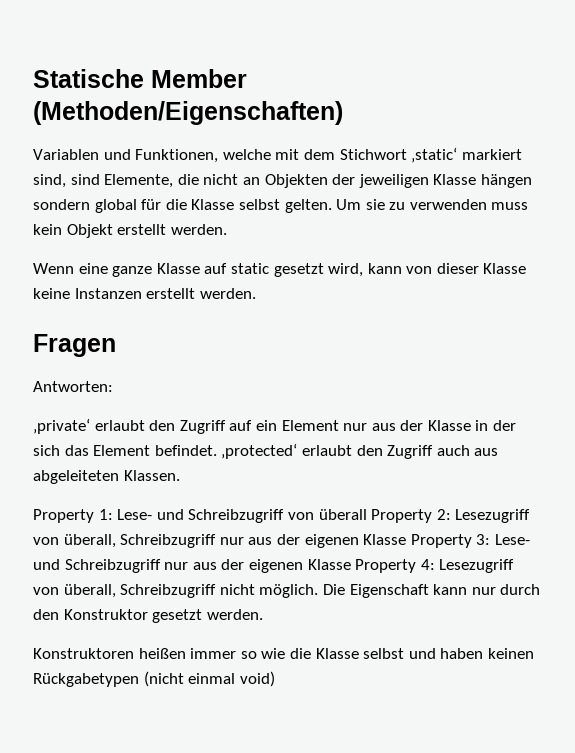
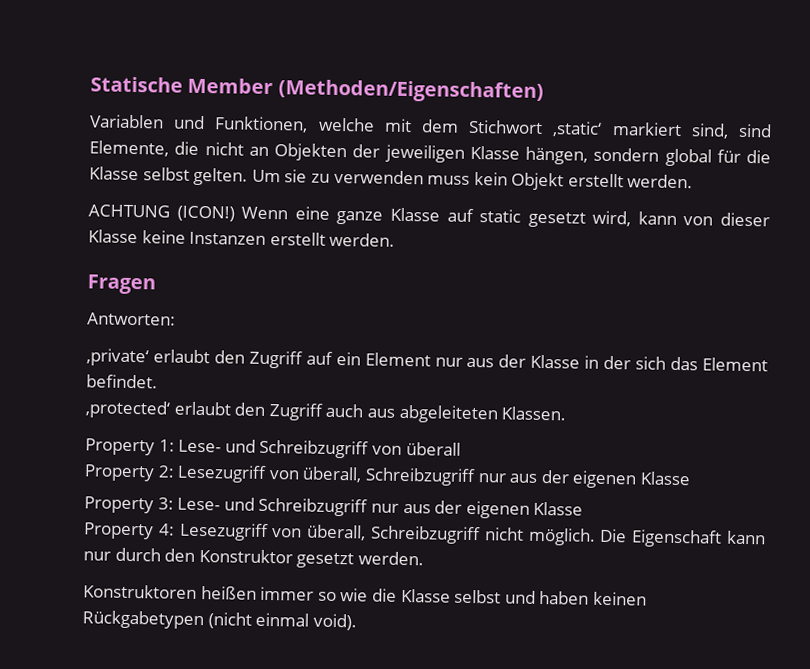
- Variablen und Funktionen, welche mit dem Stichwort ‚static‘ markiert sind, sind Elemente, die nicht an Objekten der jeweiligen Klasse hängen sondern global für die Klasse selbst gelten.
+ Variablen und Funktionen, welche mit dem Stichwort ‚static‘ markiert sind, sind Elemente, die nicht an Objekten der jeweiligen Klasse hängen, sondern global für die Klasse selbst gelten.
+ ACHTUNG (ICON!)
- ‚private‘ erlaubt den Zugriff auf ein Element nur aus der Klasse in der sich das Element befindet. ‚protected‘ erlaubt den Zugriff auch aus abgeleiteten Klassen.
+ ‚private‘ erlaubt den Zugriff auf ein Element nur aus der Klasse in der sich das Element befindet.
+ ‚protected‘ erlaubt den Zugriff auch aus abgeleiteten Klassen.
- Property 1: Lese- und Schreibzugriff von überall Property 2: Lesezugriff von überall, Schreibzugriff nur aus der eigenen Klasse Property 3: Lese- und Schreibzugriff nur aus der eigenen Klasse Property 4: Lesezugriff von überall, Schreibzugriff nicht möglich.
+ Property 1: Lese- und Schreibzugriff von überall
+ Property 2: Lesezugriff von überall, Schreibzugriff nur aus der eigenen Klasse
+ Property 3: Lese- und Schreibzugriff nur aus der eigenen Klasse
+ Property 4: Lesezugriff von überall, Schreibzugriff nicht möglich.
- Konstruktoren heißen immer so wie die Klasse selbst und haben keinen Rückgabetypen (nicht einmal void)
+ Konstruktoren heißen immer so wie die Klasse selbst und haben keinen Rückgabetypen (nicht einmal void).

